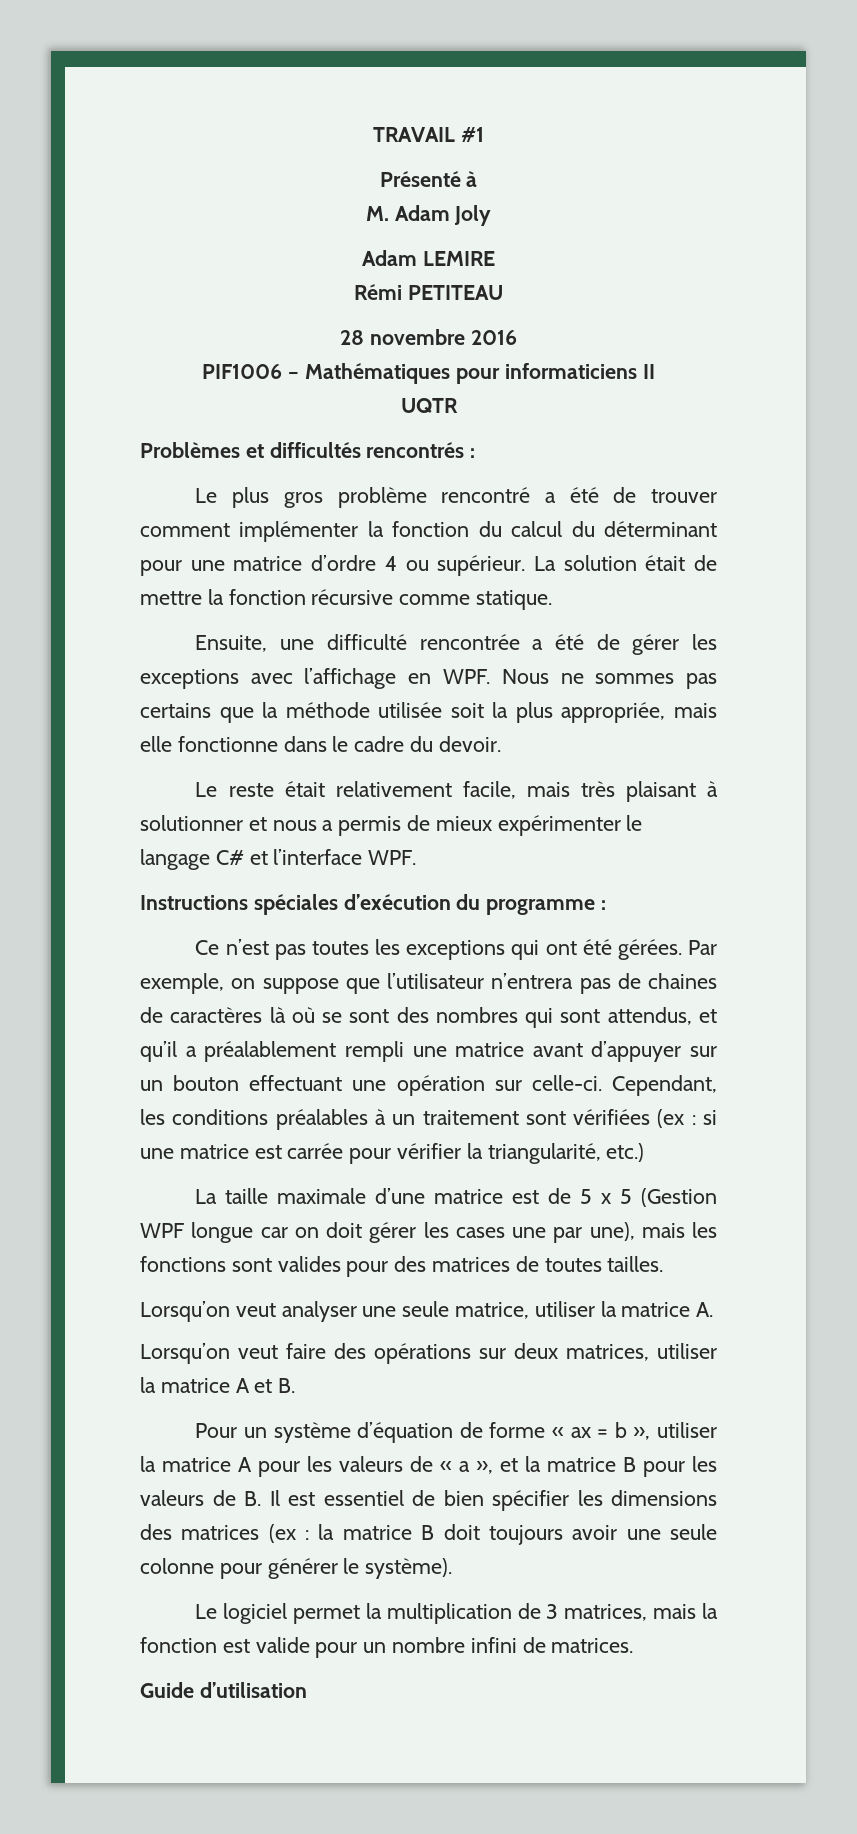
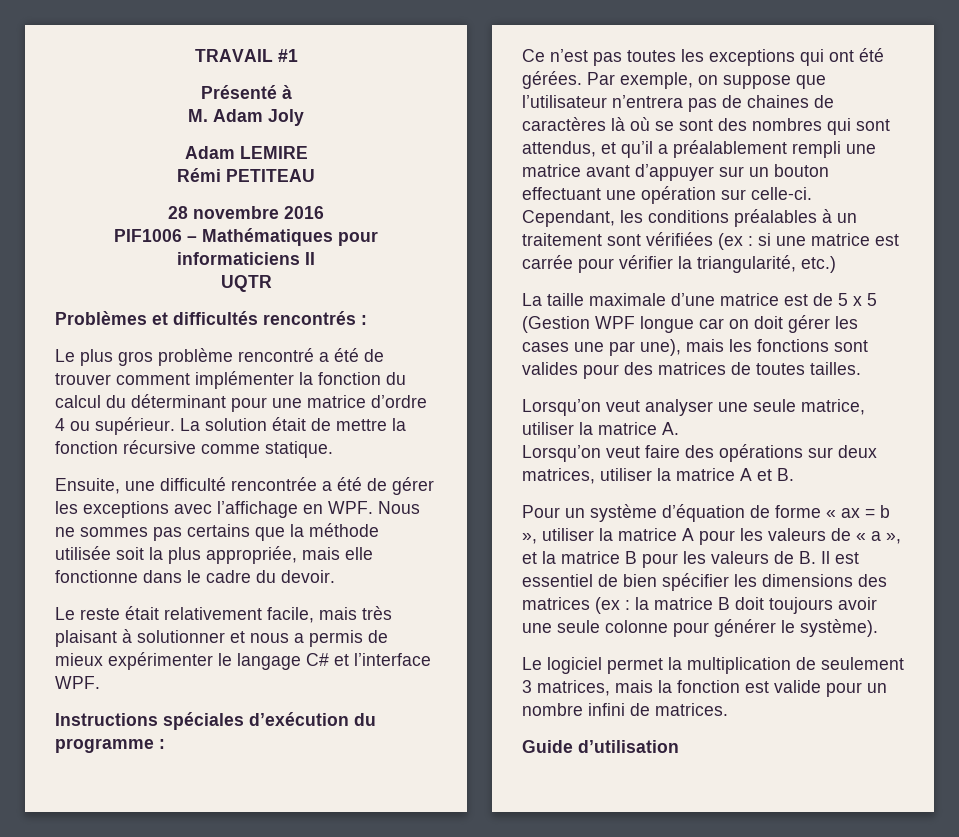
- Le logiciel permet la multiplication de 3 matrices, mais la fonction est valide pour un nombre infini de matrices.
+ Le logiciel permet la multiplication de seulement 3 matrices, mais la fonction est valide pour un nombre infini de matrices.

